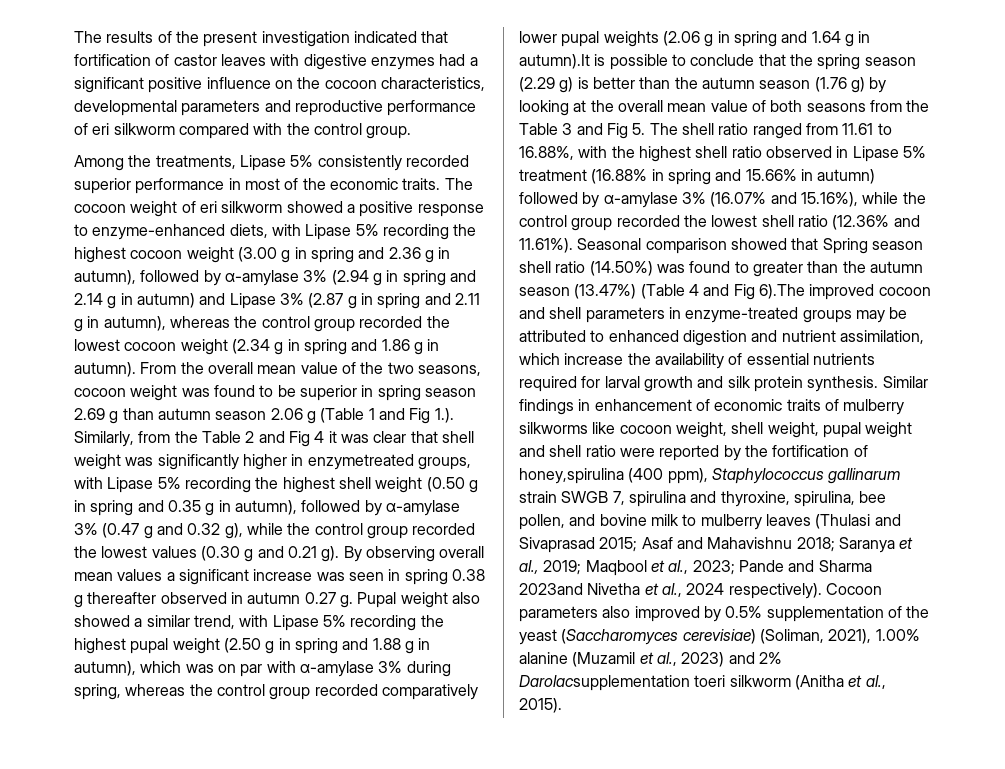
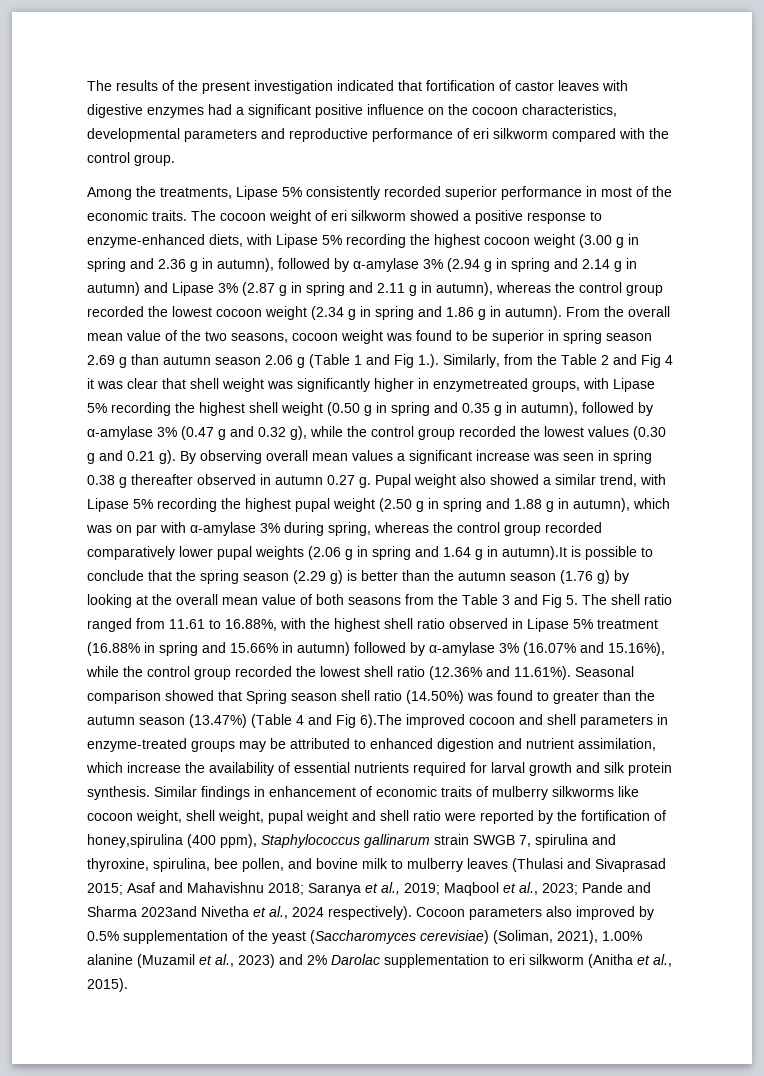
- Cocoon parameters also improved by 0.5% supplementation of the yeast (Saccharomyces cerevisiae) (Soliman, 2021), 1.00% alanine (Muzamil et al., 2023) and 2% Darolacsupplementation toeri silkworm (Anitha et al., 2015).
+ Cocoon parameters also improved by 0.5% supplementation of the yeast (Saccharomyces cerevisiae) (Soliman, 2021), 1.00% alanine (Muzamil et al., 2023) and 2% Darolac supplementation to eri silkworm (Anitha et al., 2015).

